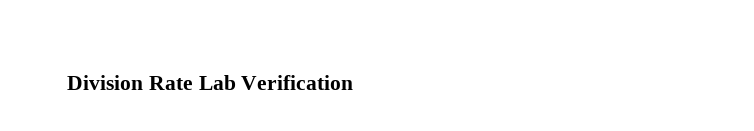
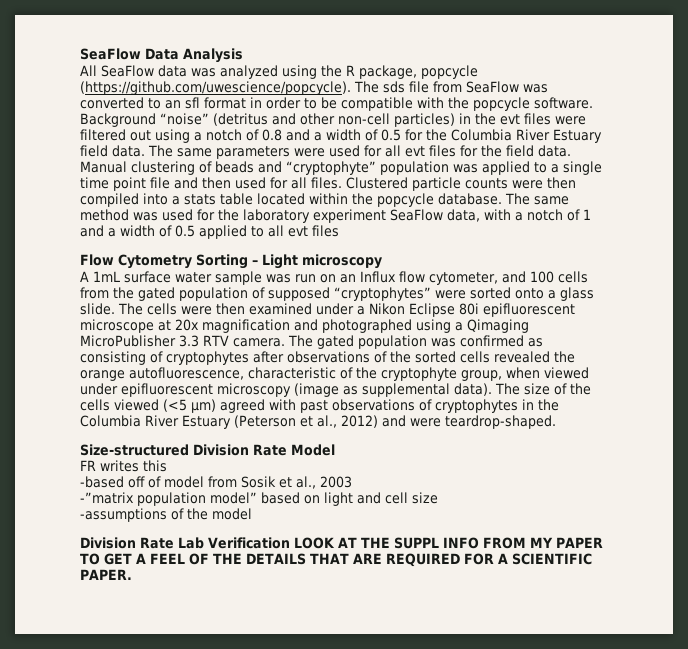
- Division Rate Lab Verification
+ SeaFlow Data Analysis
+ All SeaFlow data was analyzed using the R package, popcycle (https://github.com/uwescience/popcycle). The sds file from SeaFlow was converted to an sfl format in order to be compatible with the popcycle software. Background “noise” (detritus and other non-cell particles) in the evt files were filtered out using a notch of 0.8 and a width of 0.5 for the Columbia River Estuary field data. The same parameters were used for all evt files for the field data. Manual clustering of beads and “cryptophyte” population was applied to a single time point file and then used for all files. Clustered particle counts were then compiled into a stats table located within the popcycle database. The same method was used for the laboratory experiment SeaFlow data, with a notch of 1 and a width of 0.5 applied to all evt files
+ Flow Cytometry Sorting – Light microscopy
+ A 1mL surface water sample was run on an Influx flow cytometer, and 100 cells from the gated population of supposed “cryptophytes” were sorted onto a glass slide. The cells were then examined under a Nikon Eclipse 80i epifluorescent microscope at 20x magnification and photographed using a Qimaging MicroPublisher 3.3 RTV camera. The gated population was confirmed as consisting of cryptophytes after observations of the sorted cells revealed the orange autofluorescence, characteristic of the cryptophyte group, when viewed under epifluorescent microscopy (image as supplemental data). The size of the cells viewed (<5 μm) agreed with past observations of cryptophytes in the Columbia River Estuary (Peterson et al., 2012) and were teardrop-shaped.
+ Size-structured Division Rate Model
+ FR writes this
+ -based off of model from Sosik et al., 2003
+ -”matrix population model” based on light and cell size
+ -assumptions of the model
+ Division Rate Lab Verification LOOK AT THE SUPPL INFO FROM MY PAPER TO GET A FEEL OF THE DETAILS THAT ARE REQUIRED FOR A SCIENTIFIC PAPER.

